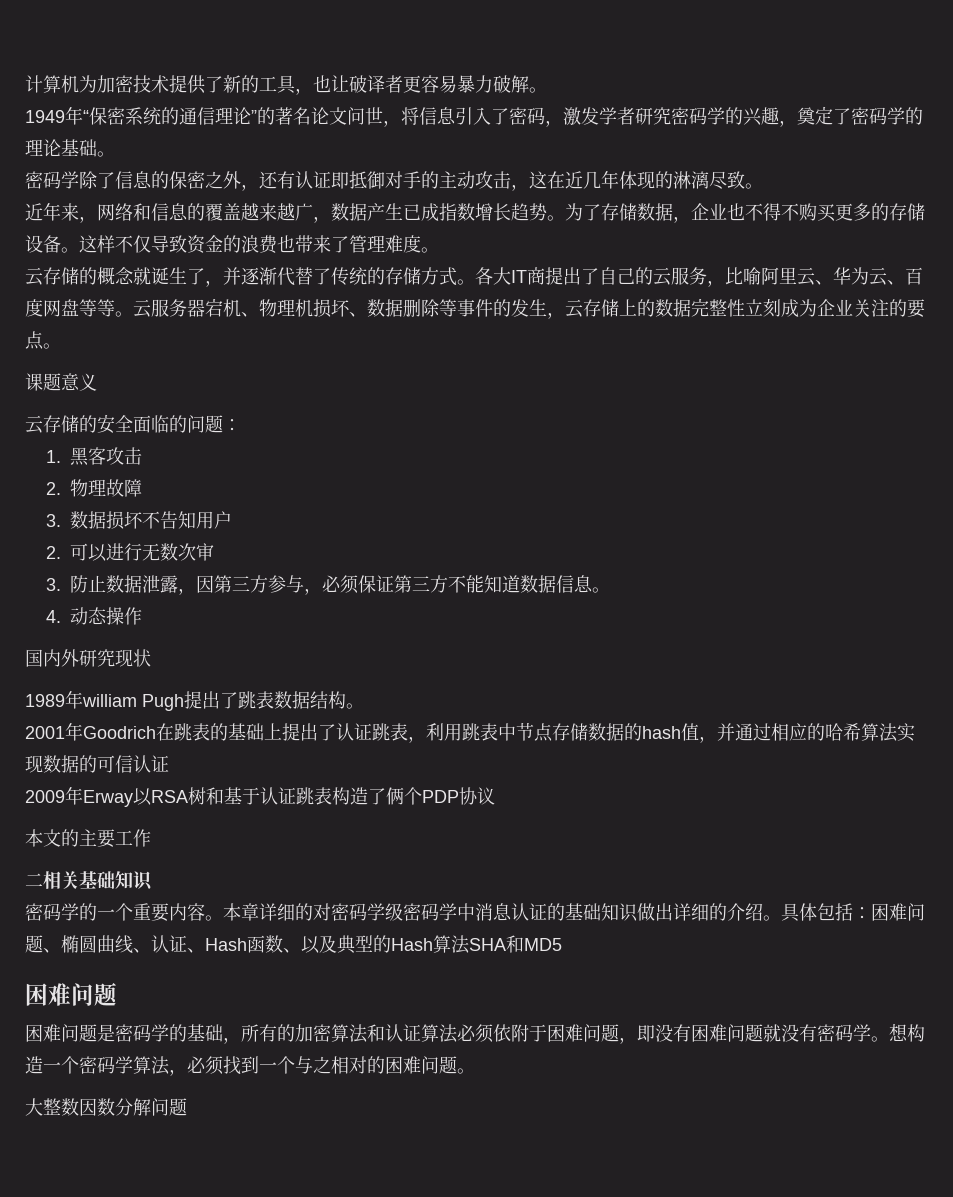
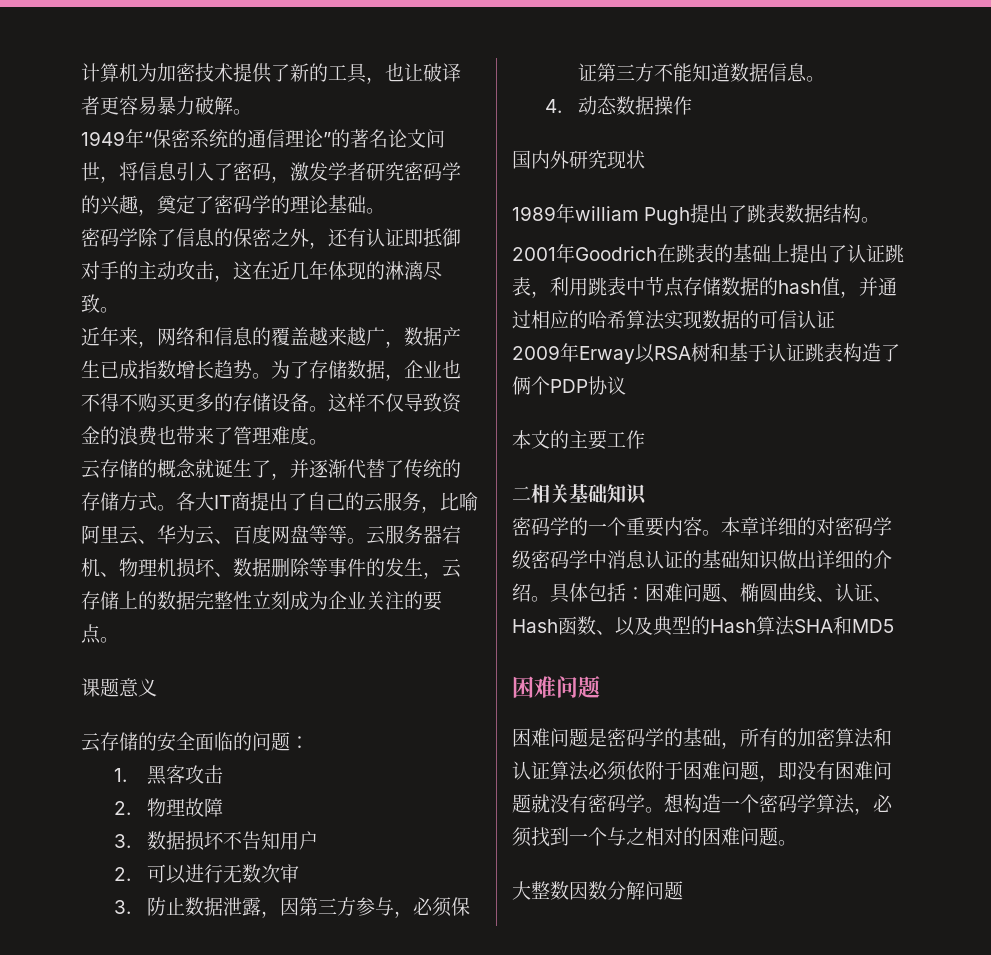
- 4.动态操作
+ 4.动态数据操作

